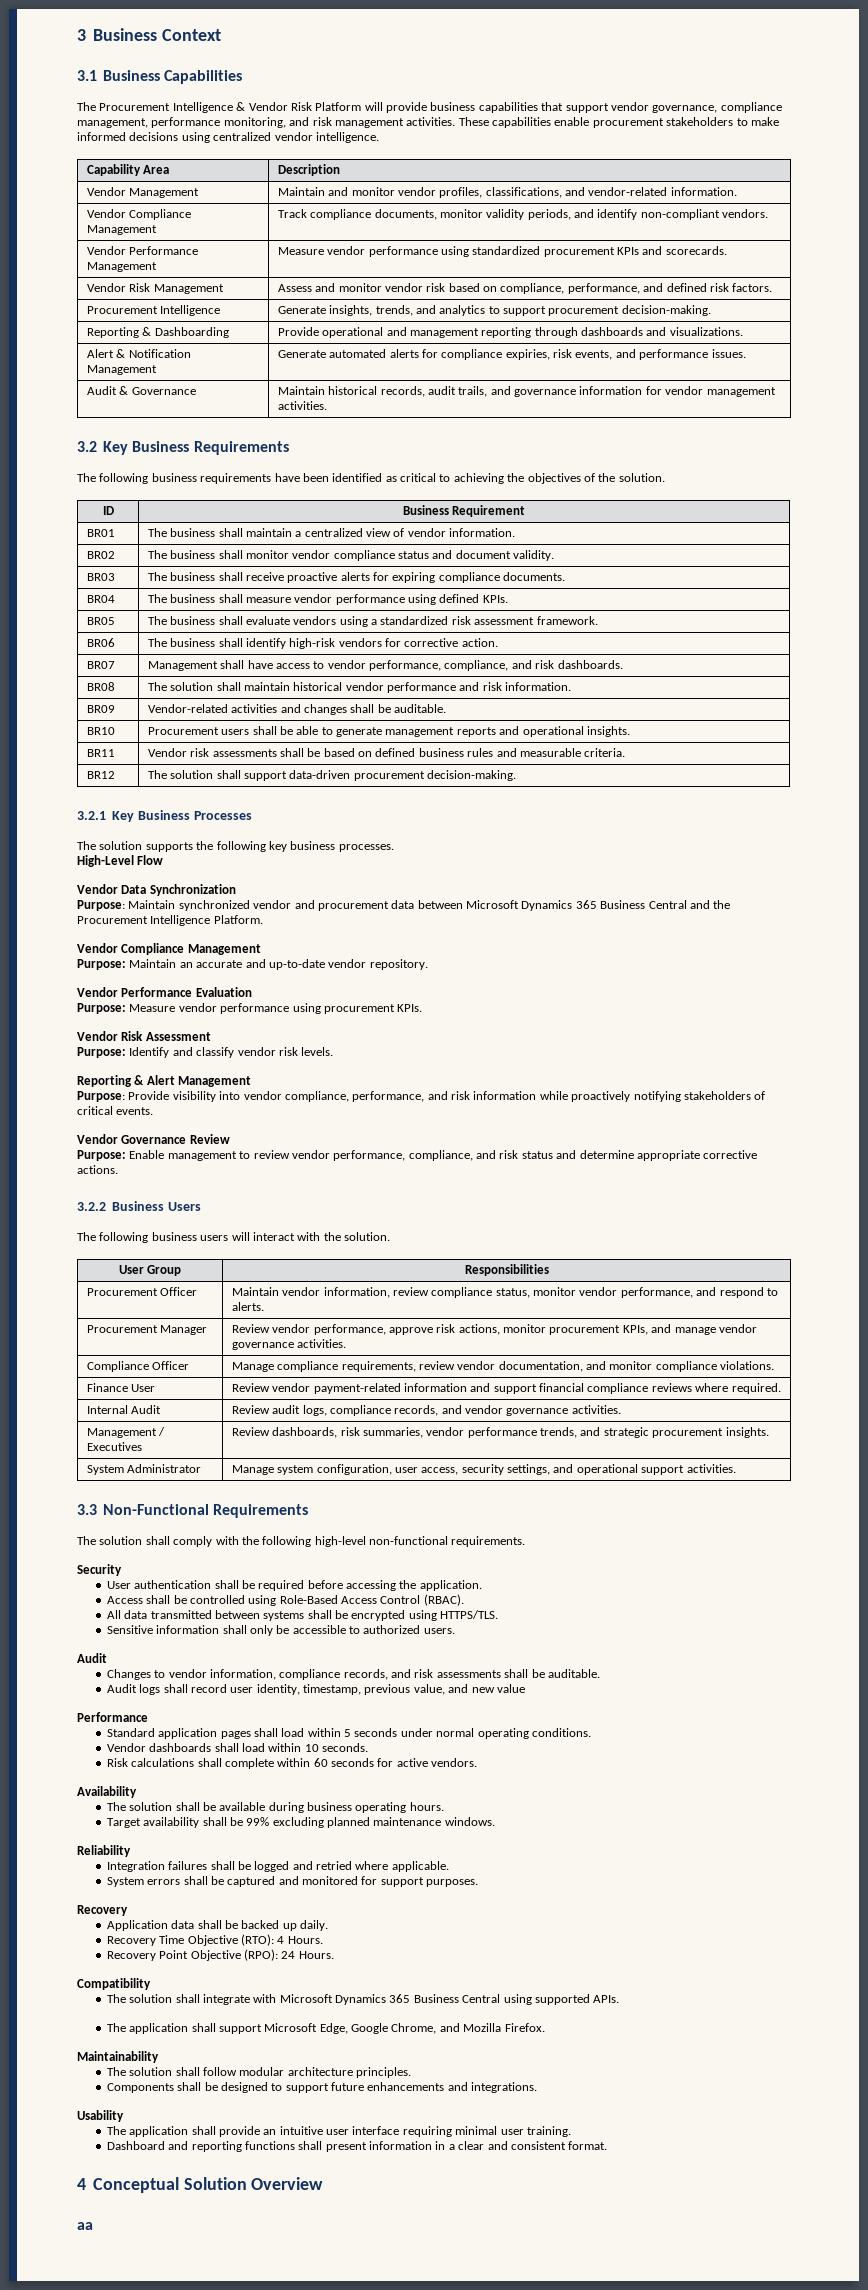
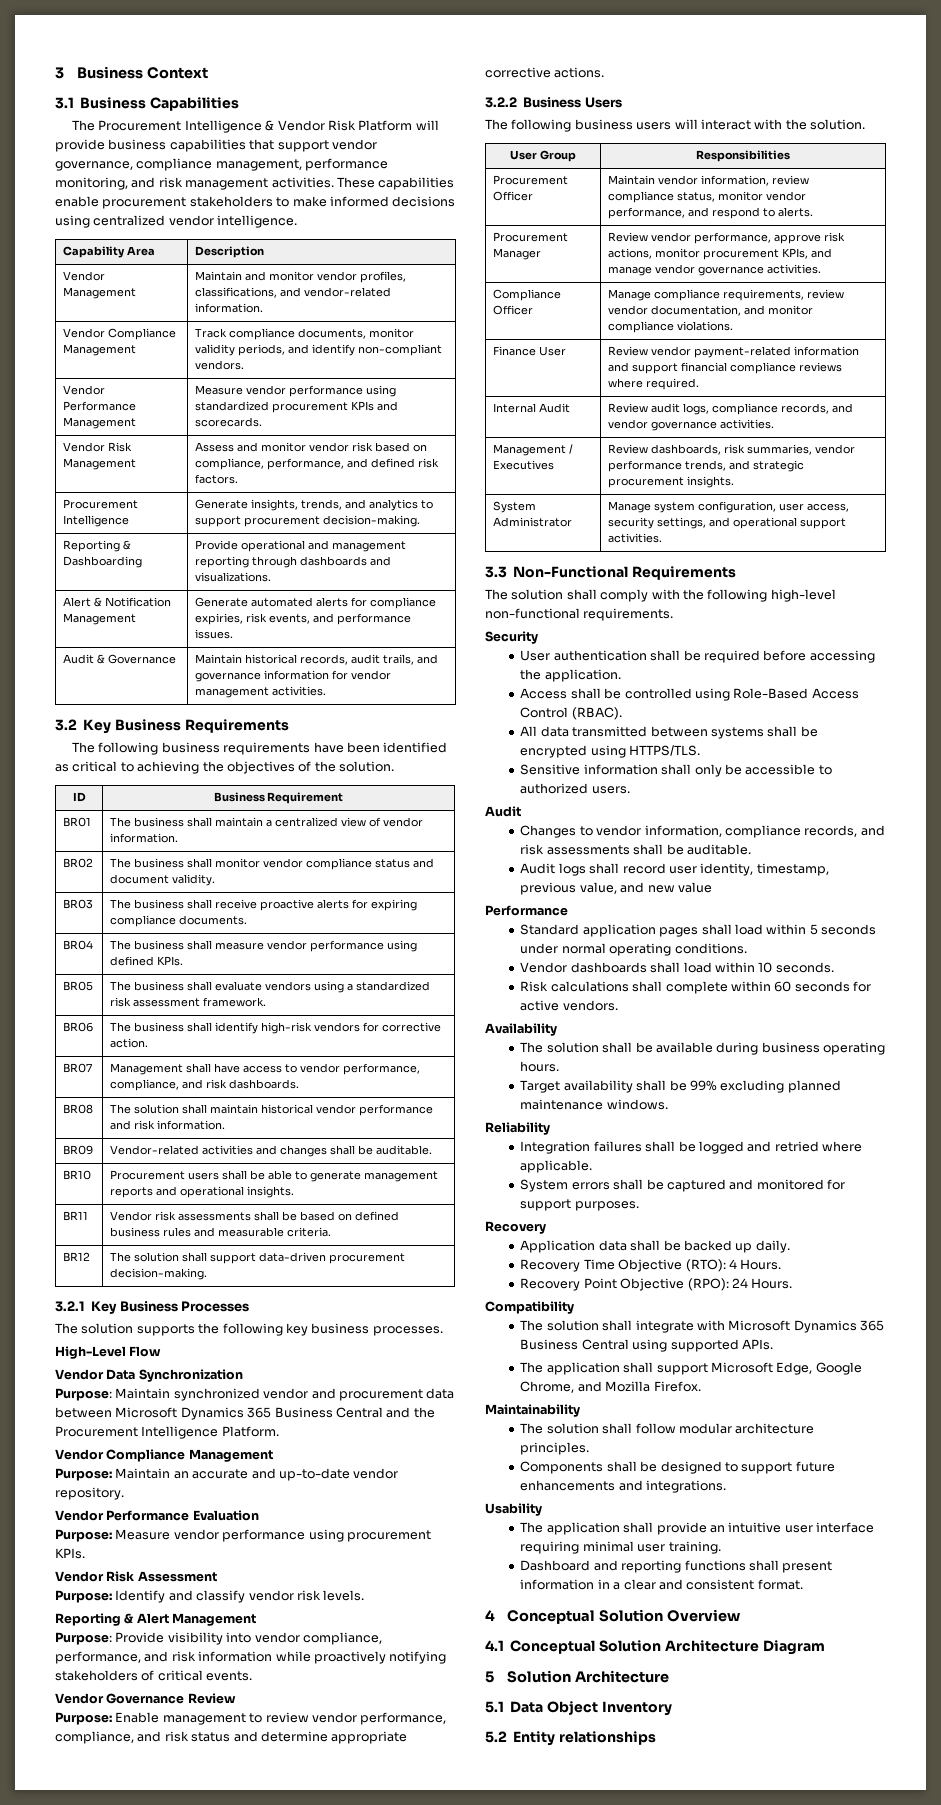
- aa
+ 4.1 Conceptual Solution Architecture Diagram
+ 5 Solution Architecture
+ 5.1 Data Object Inventory
+ 5.2 Entity relationships

